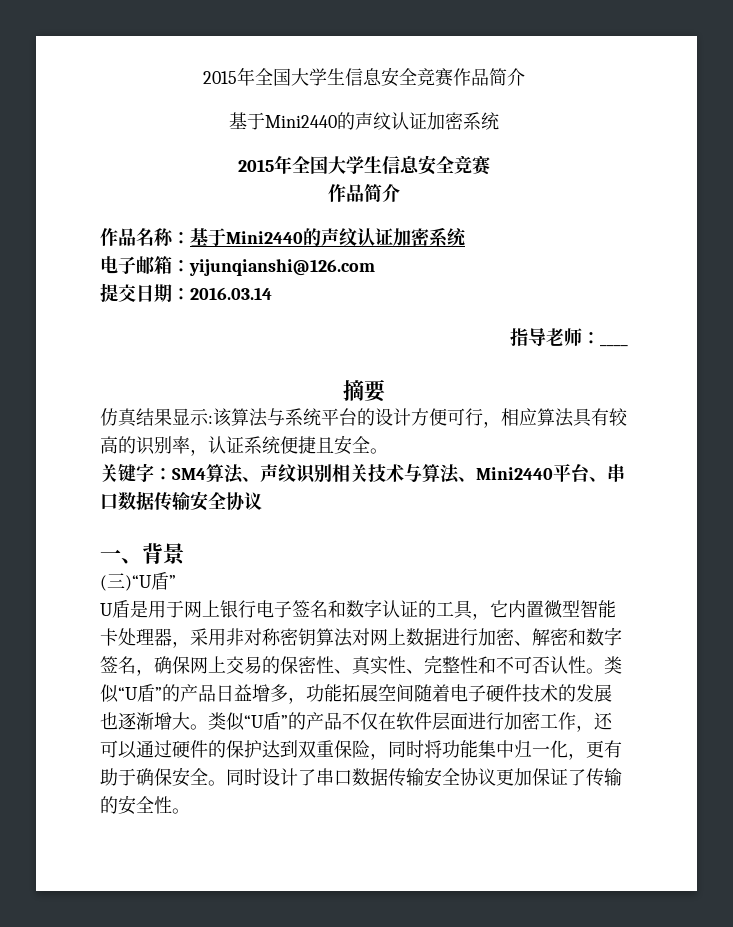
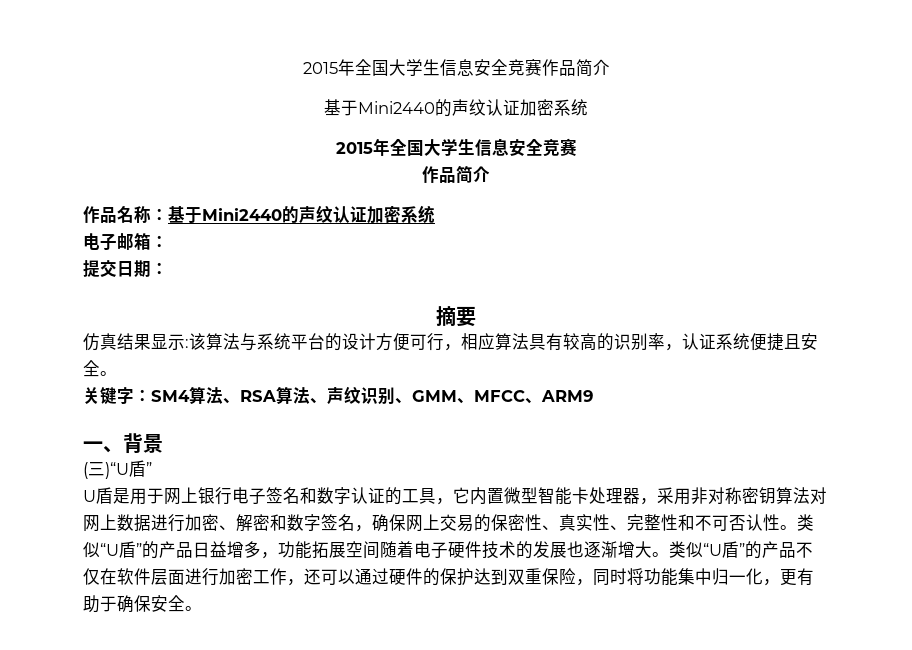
- 电子邮箱：yijunqianshi@126.com
+ 电子邮箱：
- 提交日期：2016.03.14
- 指导老师：____
+ 提交日期：
- 关键字：SM4算法、声纹识别相关技术与算法、Mini2440平台、串口数据传输安全协议
+ 关键字：SM4算法、RSA算法、声纹识别、GMM、MFCC、ARM9
- 同时设计了串口数据传输安全协议更加保证了传输的安全性。

